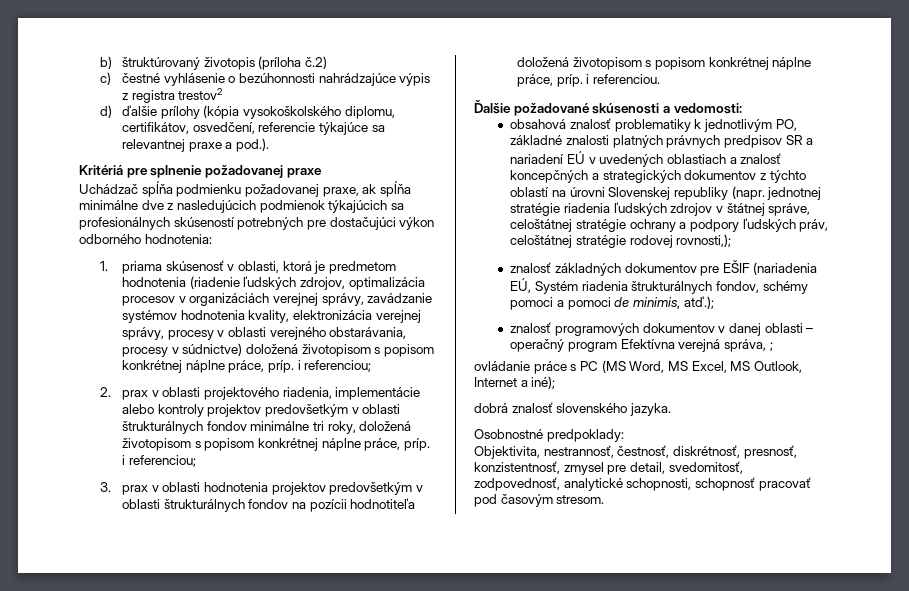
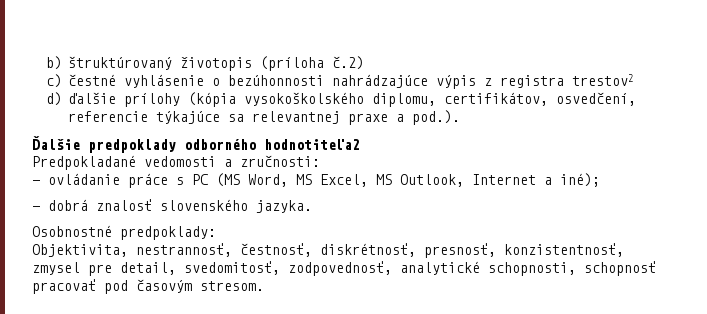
- Kritériá pre splnenie požadovanej praxe
- Uchádzač spĺňa podmienku požadovanej praxe, ak spĺňa minimálne dve z nasledujúcich podmienok týkajúcich sa profesionálnych skúseností potrebných pre dostačujúci výkon odborného hodnotenia:
- 1. priama skúsenosť v oblasti, ktorá je predmetom hodnotenia (riadenie ľudských zdrojov, optimalizácia procesov v organizáciách verejnej správy, zavádzanie systémov hodnotenia kvality, elektronizácia verejnej správy, procesy v oblasti verejného obstarávania, procesy v súdnictve) doložená životopisom s popisom konkrétnej náplne práce, príp. i referenciou;
- 2. prax v oblasti projektového riadenia, implementácie alebo kontroly projektov predovšetkým v oblasti štrukturálnych fondov minimálne tri roky, doložená životopisom s popisom konkrétnej náplne práce, príp. i referenciou;
- 3. prax v oblasti hodnotenia projektov predovšetkým v oblasti štrukturálnych fondov na pozícii hodnotiteľa doložená životopisom s popisom konkrétnej náplne práce, príp. i referenciou.
- Ďalšie požadované skúsenosti a vedomosti:
- obsahová znalosť problematiky k jednotlivým PO, základné znalosti platných právnych predpisov SR a nariadení EÚ v uvedených oblastiach a znalosť koncepčných a strategických dokumentov z týchto oblastí na úrovni Slovenskej republiky (napr. jednotnej stratégie riadenia ľudských zdrojov v štátnej správe, celoštátnej stratégie ochrany a podpory ľudských práv, celoštátnej stratégie rodovej rovnosti,);
- znalosť základných dokumentov pre EŠIF (nariadenia EÚ, Systém riadenia štrukturálnych fondov, schémy pomoci a pomoci de minimis, atď.);
- znalosť programových dokumentov v danej oblasti – operačný program Efektívna verejná správa, ;
- ovládanie práce s PC (MS Word, MS Excel, MS Outlook, Internet a iné);
+ Ďalšie predpoklady odborného hodnotiteľa2
+ Predpokladané vedomosti a zručnosti:
+ - ovládanie práce s PC (MS Word, MS Excel, MS Outlook, Internet a iné);
- dobrá znalosť slovenského jazyka.
+ - dobrá znalosť slovenského jazyka.

